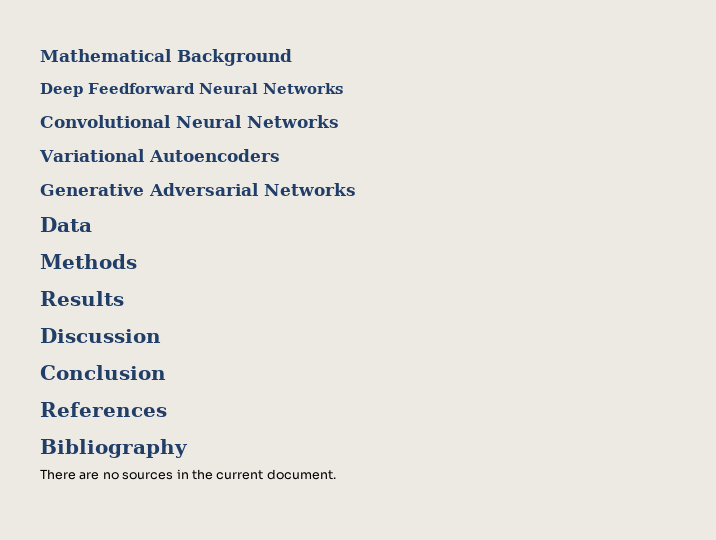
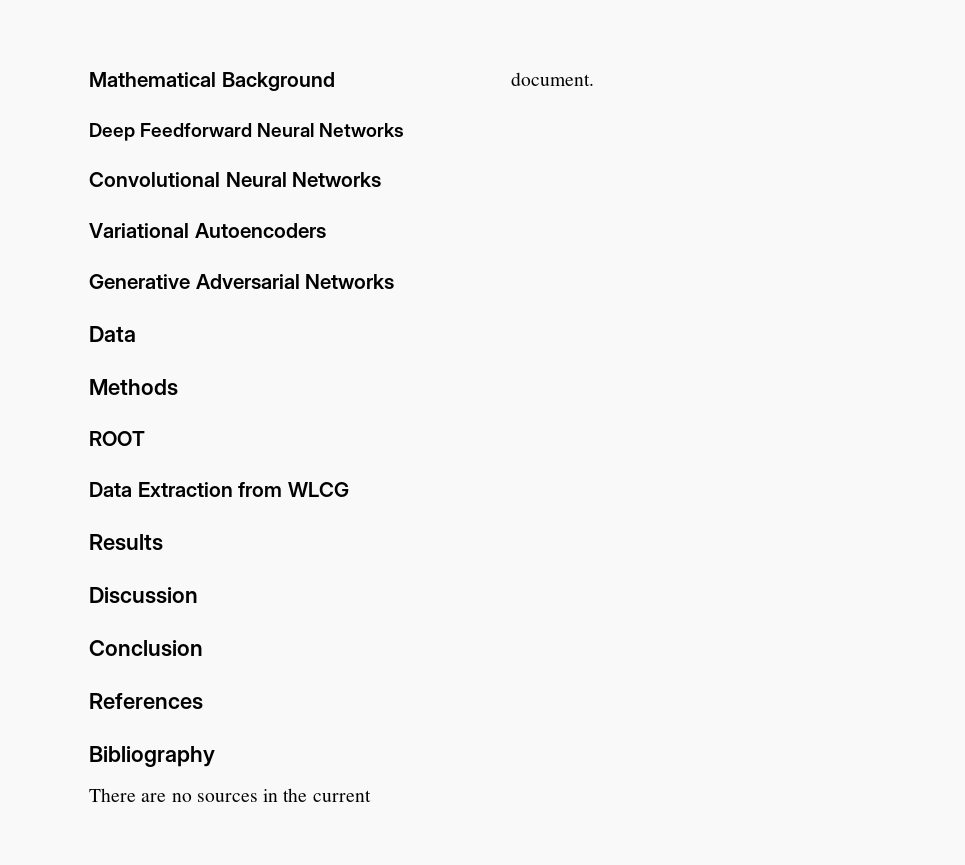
+ ROOT
+ Data Extraction from WLCG

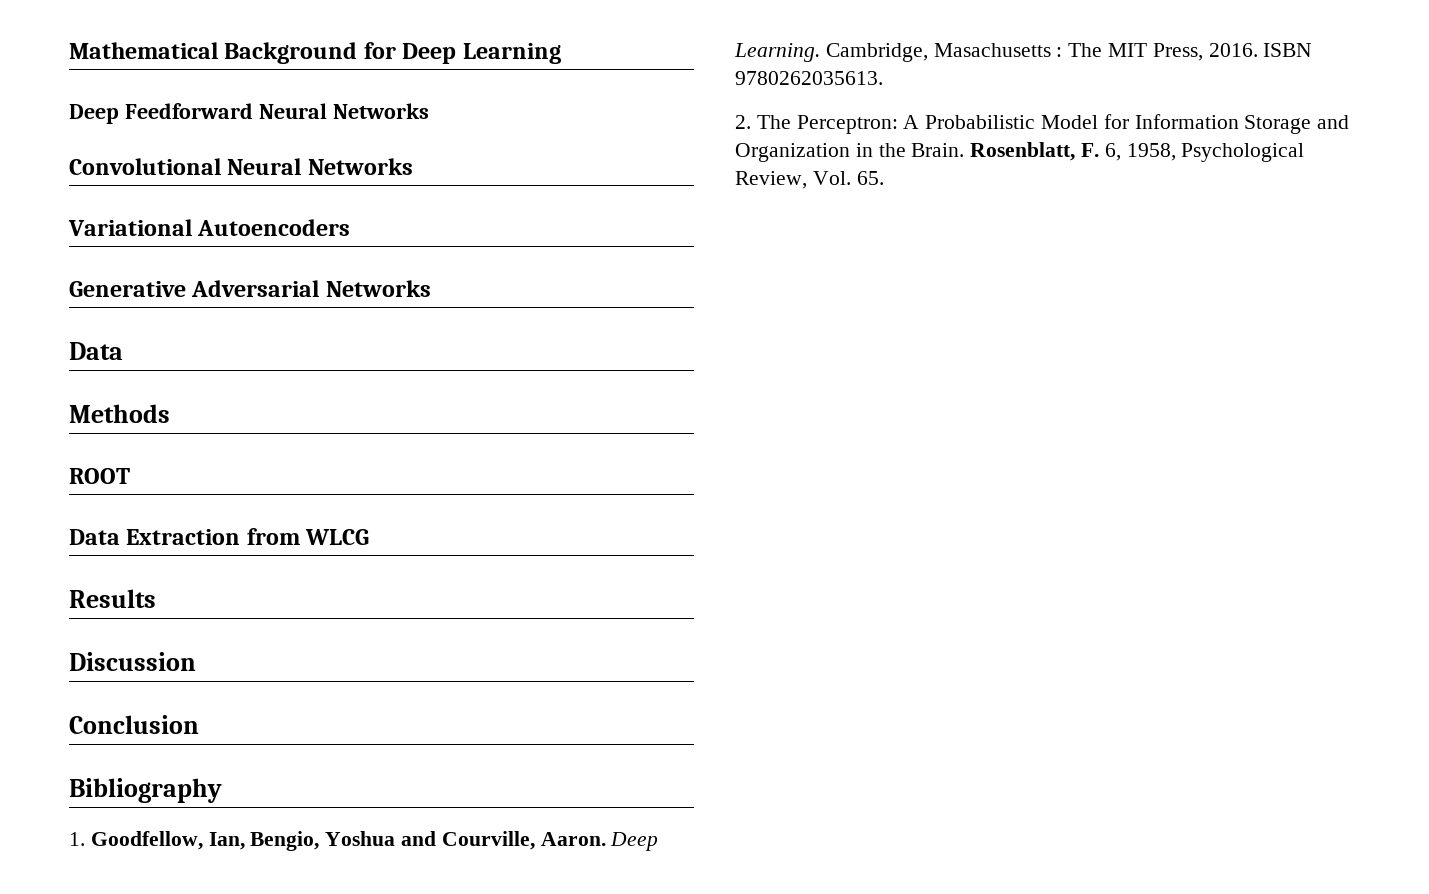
- Mathematical Background
+ Mathematical Background for Deep Learning
- References
- There are no sources in the current document.
+ 1. Goodfellow, Ian, Bengio, Yoshua and Courville, Aaron. Deep Learning. Cambridge, Masachusetts : The MIT Press, 2016. ISBN 9780262035613.
+ 2. The Perceptron: A Probabilistic Model for Information Storage and Organization in the Brain. Rosenblatt, F. 6, 1958, Psychological Review, Vol. 65.

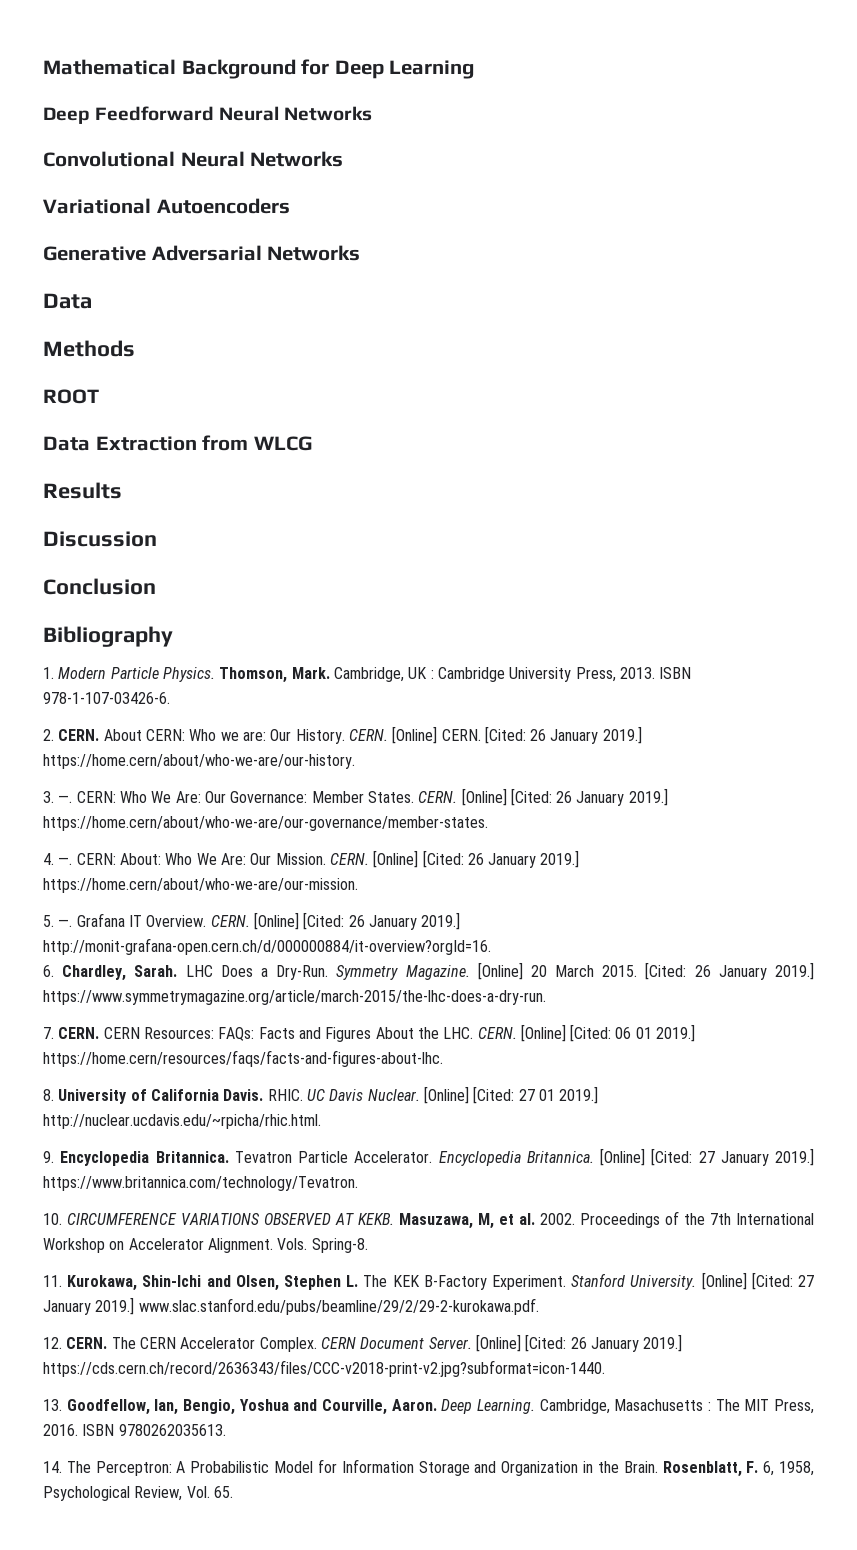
- 1. Goodfellow, Ian, Bengio, Yoshua and Courville, Aaron.
+ 1. Modern Particle Physics. Thomson, Mark. Cambridge, UK : Cambridge University Press, 2013. ISBN 978-1-107-03426-6.
+ 2. CERN. About CERN: Who we are: Our History. CERN. [Online] CERN. [Cited: 26 January 2019.] https://home.cern/about/who-we-are/our-history.
+ 3. —. CERN: Who We Are: Our Governance: Member States. CERN. [Online] [Cited: 26 January 2019.] https://home.cern/about/who-we-are/our-governance/member-states.
+ 4. —. CERN: About: Who We Are: Our Mission. CERN. [Online] [Cited: 26 January 2019.] https://home.cern/about/who-we-are/our-mission.
+ 5. —. Grafana IT Overview. CERN. [Online] [Cited: 26 January 2019.] http://monit-grafana-open.cern.ch/d/000000884/it-overview?orgId=16.
+ 6. Chardley, Sarah. LHC Does a Dry-Run. Symmetry Magazine. [Online] 20 March 2015. [Cited: 26 January 2019.] https://www.symmetrymagazine.org/article/march-2015/the-lhc-does-a-dry-run.
+ 7. CERN. CERN Resources: FAQs: Facts and Figures About the LHC. CERN. [Online] [Cited: 06 01 2019.] https://home.cern/resources/faqs/facts-and-figures-about-lhc.
+ 8. University of California Davis. RHIC. UC Davis Nuclear. [Online] [Cited: 27 01 2019.] http://nuclear.ucdavis.edu/~rpicha/rhic.html.
+ 9. Encyclopedia Britannica. Tevatron Particle Accelerator. Encyclopedia Britannica. [Online] [Cited: 27 January 2019.] https://www.britannica.com/technology/Tevatron.
+ 10. CIRCUMFERENCE VARIATIONS OBSERVED AT KEKB. Masuzawa, M, et al. 2002. Proceedings of the 7th International Workshop on Accelerator Alignment. Vols. Spring-8.
+ 11. Kurokawa, Shin-Ichi and Olsen, Stephen L. The KEK B-Factory Experiment. Stanford University. [Online] [Cited: 27 January 2019.] www.slac.stanford.edu/pubs/beamline/29/2/29-2-kurokawa.pdf.
+ 12. CERN. The CERN Accelerator Complex. CERN Document Server. [Online] [Cited: 26 January 2019.] https://cds.cern.ch/record/2636343/files/CCC-v2018-print-v2.jpg?subformat=icon-1440.
+ 13. Goodfellow, Ian, Bengio, Yoshua and Courville, Aaron.
- 2. The Perceptron: A Probabilistic Model for Information Storage and Organization in the Brain.
+ 14. The Perceptron: A Probabilistic Model for Information Storage and Organization in the Brain.

